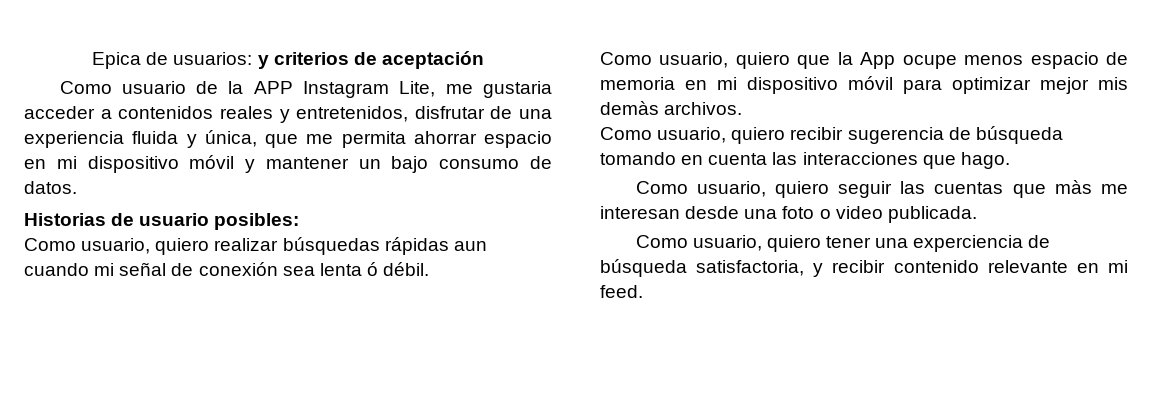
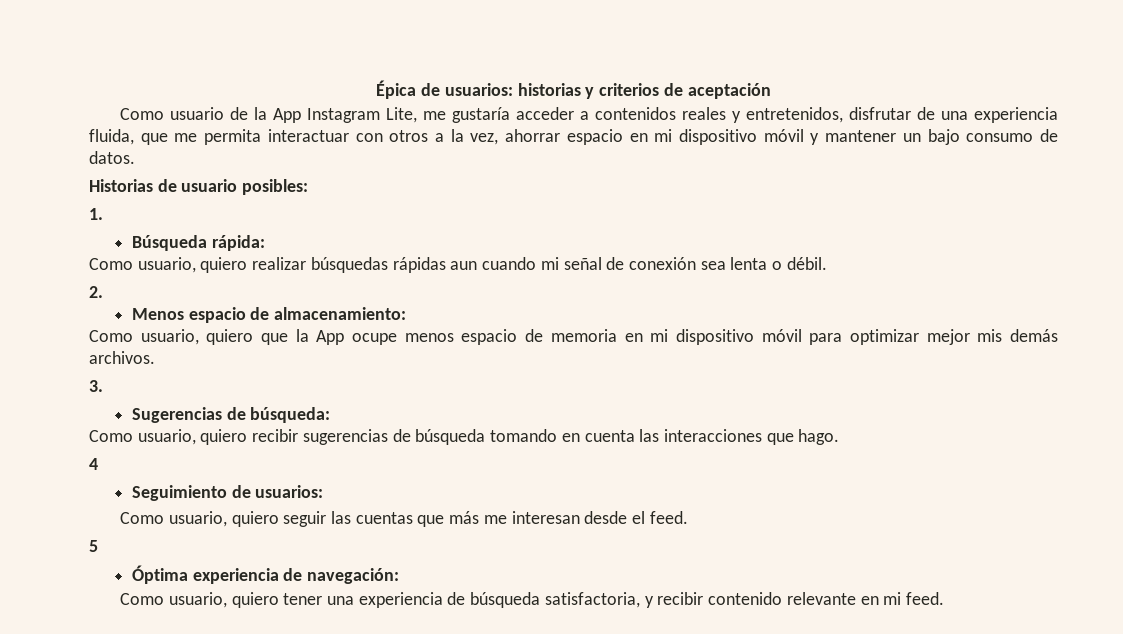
- Epica de usuarios: y criterios de aceptación
+ Épica de usuarios: historias y criterios de aceptación
- Como usuario de la APP Instagram Lite, me gustaria acceder a contenidos reales y entretenidos, disfrutar de una experiencia fluida y única, que me permita ahorrar espacio en mi dispositivo móvil y mantener un bajo consumo de datos.
+ Como usuario de la App Instagram Lite, me gustaría acceder a contenidos reales y entretenidos, disfrutar de una experiencia fluida, que me permita interactuar con otros a la vez, ahorrar espacio en mi dispositivo móvil y mantener un bajo consumo de datos.
+ 1.
+ Búsqueda rápida:
- Como usuario, quiero realizar búsquedas rápidas aun cuando mi señal de conexión sea lenta ó débil.
+ Como usuario, quiero realizar búsquedas rápidas aun cuando mi señal de conexión sea lenta o débil.
+ 2.
+ Menos espacio de almacenamiento:
- Como usuario, quiero que la App ocupe menos espacio de memoria en mi dispositivo móvil para optimizar mejor mis demàs archivos.
+ Como usuario, quiero que la App ocupe menos espacio de memoria en mi dispositivo móvil para optimizar mejor mis demás archivos.
+ 3.
+ Sugerencias de búsqueda:
- Como usuario, quiero recibir sugerencia de búsqueda tomando en cuenta las interacciones que hago.
+ Como usuario, quiero recibir sugerencias de búsqueda tomando en cuenta las interacciones que hago.
+ 4
+ Seguimiento de usuarios:
- Como usuario, quiero seguir las cuentas que màs me interesan desde una foto o video publicada.
+ Como usuario, quiero seguir las cuentas que más me interesan desde el feed.
+ 5
+ Óptima experiencia de navegación:
- Como usuario, quiero tener una experciencia de búsqueda satisfactoria, y recibir contenido relevante en mi feed.
+ Como usuario, quiero tener una experiencia de búsqueda satisfactoria, y recibir contenido relevante en mi feed.

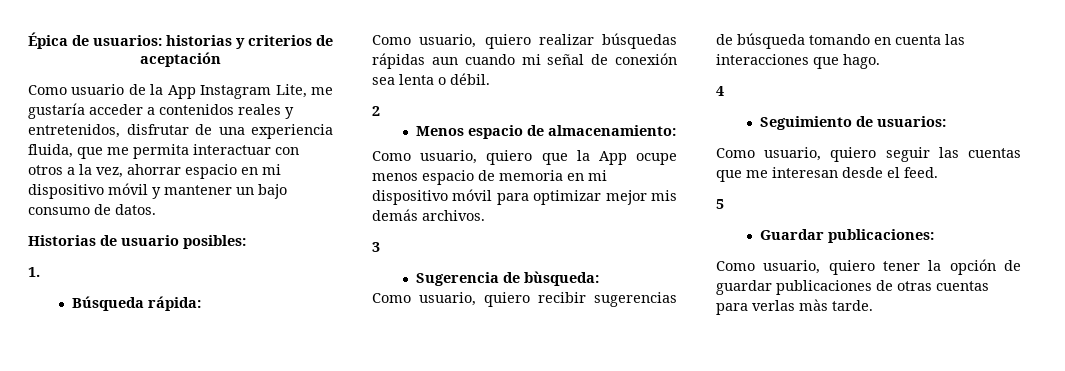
- 2.
+ 2
- 3.
- Sugerencias de búsqueda:
+ 3
+ Sugerencia de bùsqueda:
- Como usuario, quiero seguir las cuentas que más me interesan desde el feed.
+ Como usuario, quiero seguir las cuentas que me interesan desde el feed.
- Óptima experiencia de navegación:
+ Guardar publicaciones:
- Como usuario, quiero tener una experiencia de búsqueda satisfactoria, y recibir contenido relevante en mi feed.
+ Como usuario, quiero tener la opción de guardar publicaciones de otras cuentas para verlas màs tarde.

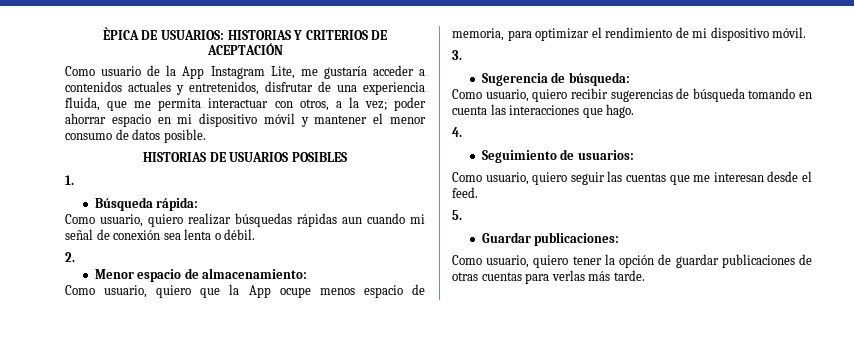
- Épica de usuarios: historias y criterios de aceptación
+ ÈPICA DE USUARIOS: HISTORIAS Y CRITERIOS DE ACEPTACIÓN
- Como usuario de la App Instagram Lite, me gustaría acceder a contenidos reales y entretenidos, disfrutar de una experiencia fluida, que me permita interactuar con otros a la vez, ahorrar espacio en mi dispositivo móvil y mantener un bajo consumo de datos.
- Historias de usuario posibles:
+ Como usuario de la App Instagram Lite, me gustaría acceder a contenidos actuales y entretenidos, disfrutar de una experiencia fluida, que me permita interactuar con otros, a la vez; poder ahorrar espacio en mi dispositivo móvil y mantener el menor consumo de datos posible.
+ HISTORIAS DE USUARIOS POSIBLES
- 2
- Menos espacio de almacenamiento:
+ 2.
+ Menor espacio de almacenamiento:
- Como usuario, quiero que la App ocupe menos espacio de memoria en mi dispositivo móvil para optimizar mejor mis demás archivos.
- 3
+ Como usuario, quiero que la App ocupe menos espacio de memoria, para optimizar el rendimiento de mi dispositivo móvil.
+ 3.
- Sugerencia de bùsqueda:
+ Sugerencia de búsqueda:
- 4
+ 4.
- 5
+ 5.
- Como usuario, quiero tener la opción de guardar publicaciones de otras cuentas para verlas màs tarde.
+ Como usuario, quiero tener la opción de guardar publicaciones de otras cuentas para verlas más tarde.

